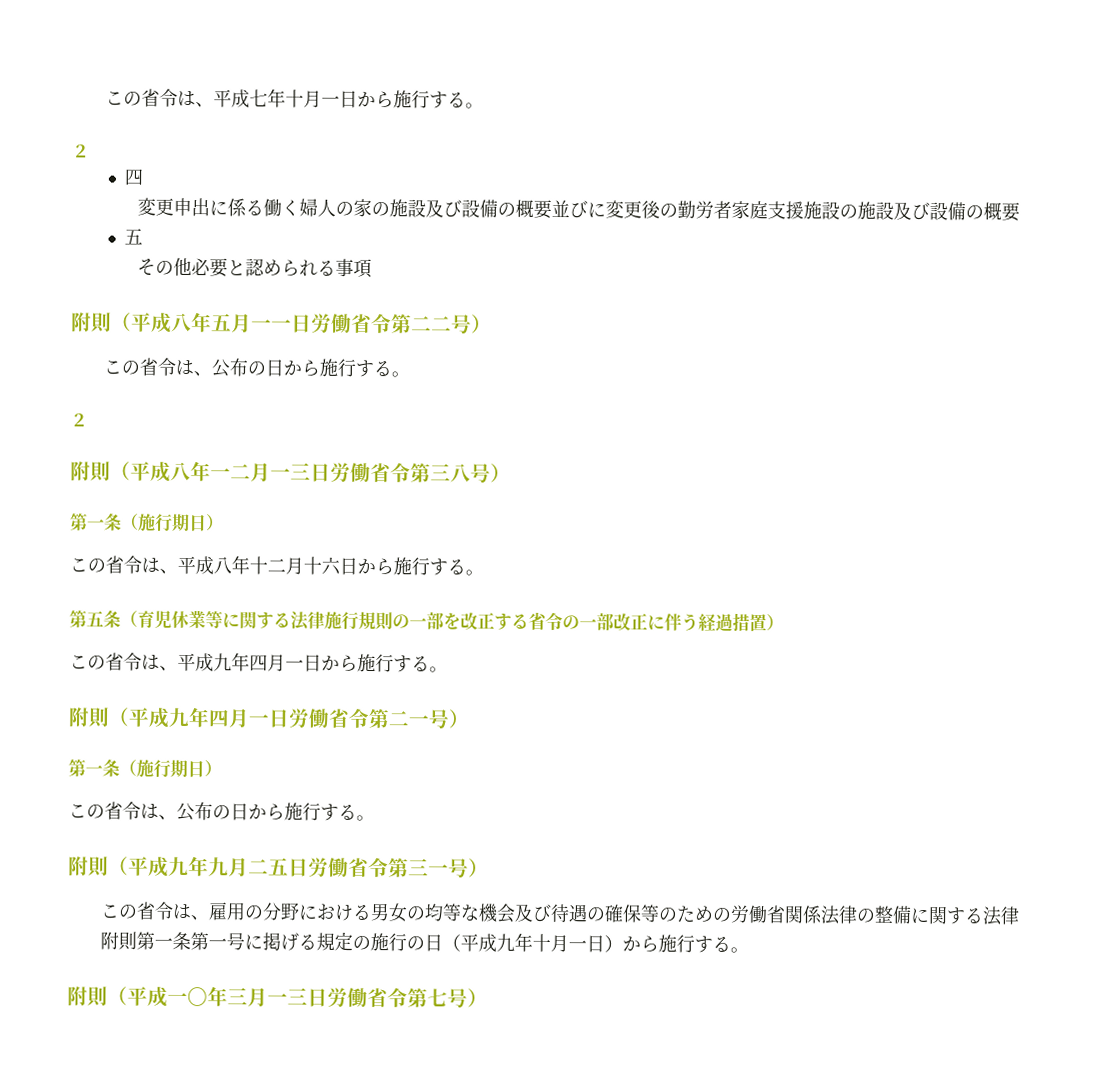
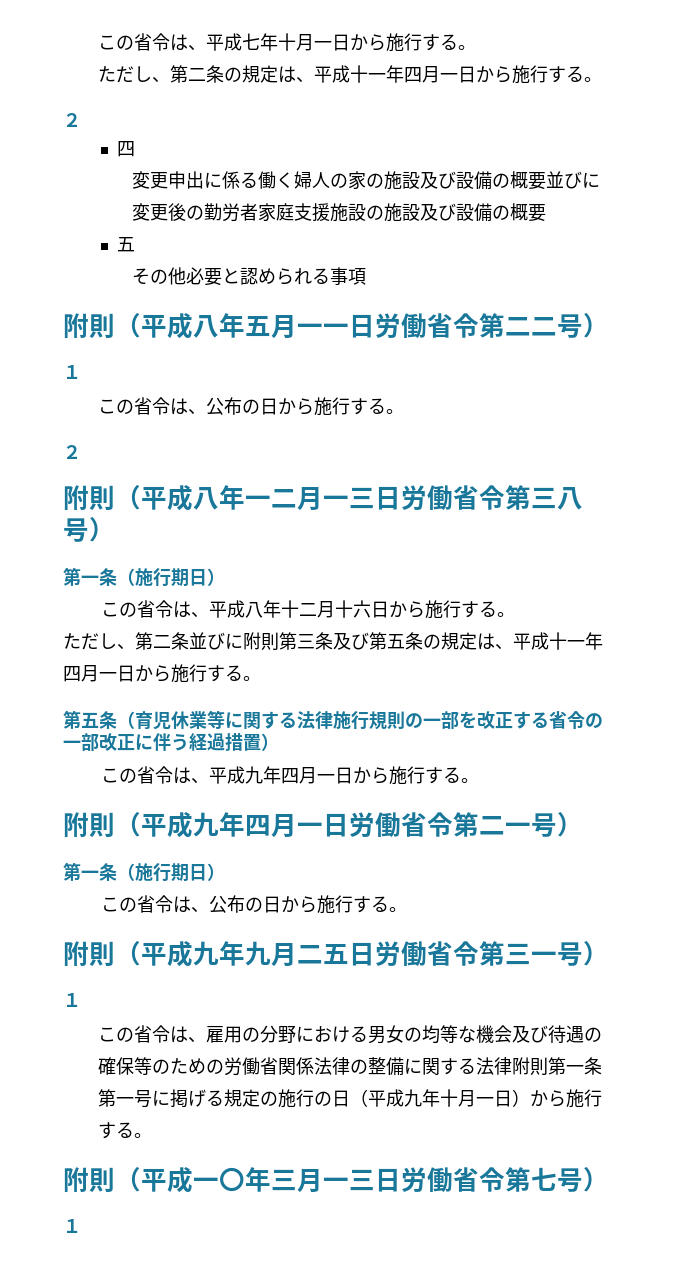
+ ただし、第二条の規定は、平成十一年四月一日から施行する。
  附則（平成八年五月一一日労働省令第二二号）
+ １
+ ただし、第二条並びに附則第三条及び第五条の規定は、平成十一年四月一日から施行する。
  附則（平成九年九月二五日労働省令第三一号）
+ １
  附則（平成一〇年三月一三日労働省令第七号）
+ １

